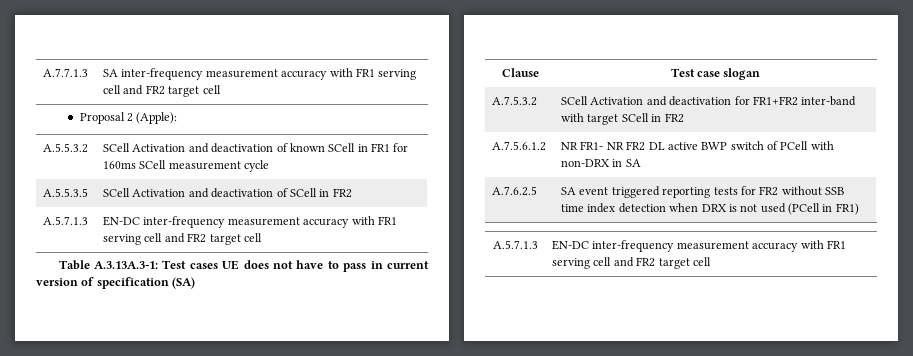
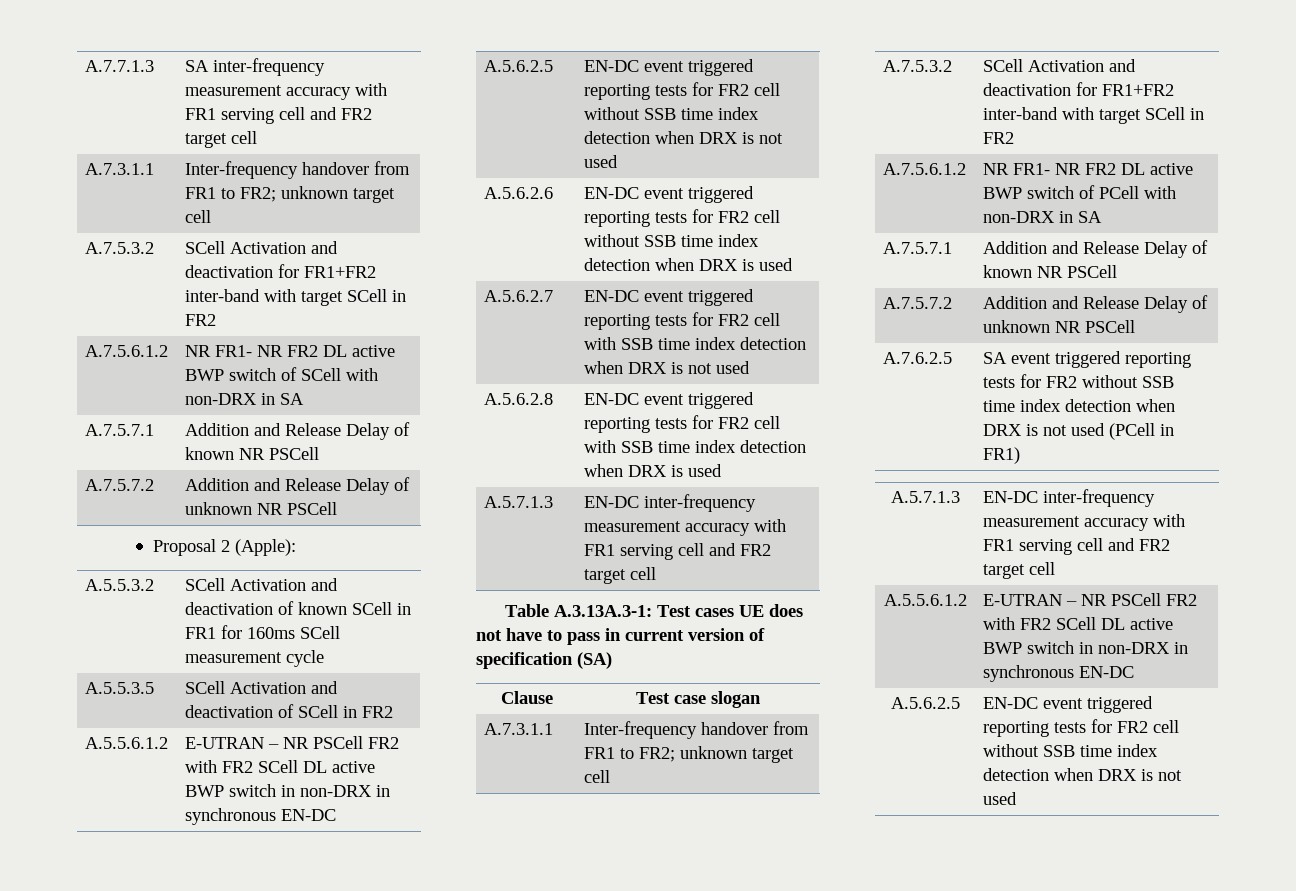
  A.7.7.1.3 | SA inter-frequency measurement accuracy with FR1 serving cell and FR2 target cell
+ A.7.3.1.1 | Inter-frequency handover from FR1 to FR2; unknown target cell
+ A.7.5.3.2 | SCell Activation and deactivation for FR1+FR2 inter-band with target SCell in FR2
+ A.7.5.6.1.2 | NR FR1- NR FR2 DL active BWP switch of SCell with non-DRX in SA
+ A.7.5.7.1 | Addition and Release Delay of known NR PSCell
+ A.7.5.7.2 | Addition and Release Delay of unknown NR PSCell
  A.5.5.3.5 | SCell Activation and deactivation of SCell in FR2
+ A.5.5.6.1.2 | E-UTRAN – NR PSCell FR2 with FR2 SCell DL active BWP switch in non-DRX in synchronous EN-DC
+ A.5.6.2.5 | EN-DC event triggered reporting tests for FR2 cell without SSB time index detection when DRX is not used
+ A.5.6.2.6 | EN-DC event triggered reporting tests for FR2 cell without SSB time index detection when DRX is used
+ A.5.6.2.7 | EN-DC event triggered reporting tests for FR2 cell with SSB time index detection when DRX is not used
+ A.5.6.2.8 | EN-DC event triggered reporting tests for FR2 cell with SSB time index detection when DRX is used
  Clause | Test case slogan
+ A.7.3.1.1 | Inter-frequency handover from FR1 to FR2; unknown target cell
  A.7.5.6.1.2 | NR FR1- NR FR2 DL active BWP switch of PCell with non-DRX in SA
+ A.7.5.7.1 | Addition and Release Delay of known NR PSCell
+ A.7.5.7.2 | Addition and Release Delay of unknown NR PSCell
  A.7.6.2.5 | SA event triggered reporting tests for FR2 without SSB time index detection when DRX is not used (PCell in FR1)
  A.5.7.1.3 | EN-DC inter-frequency measurement accuracy with FR1 serving cell and FR2 target cell
+ A.5.5.6.1.2 | E-UTRAN – NR PSCell FR2 with FR2 SCell DL active BWP switch in non-DRX in synchronous EN-DC
+ A.5.6.2.5 | EN-DC event triggered reporting tests for FR2 cell without SSB time index detection when DRX is not used

